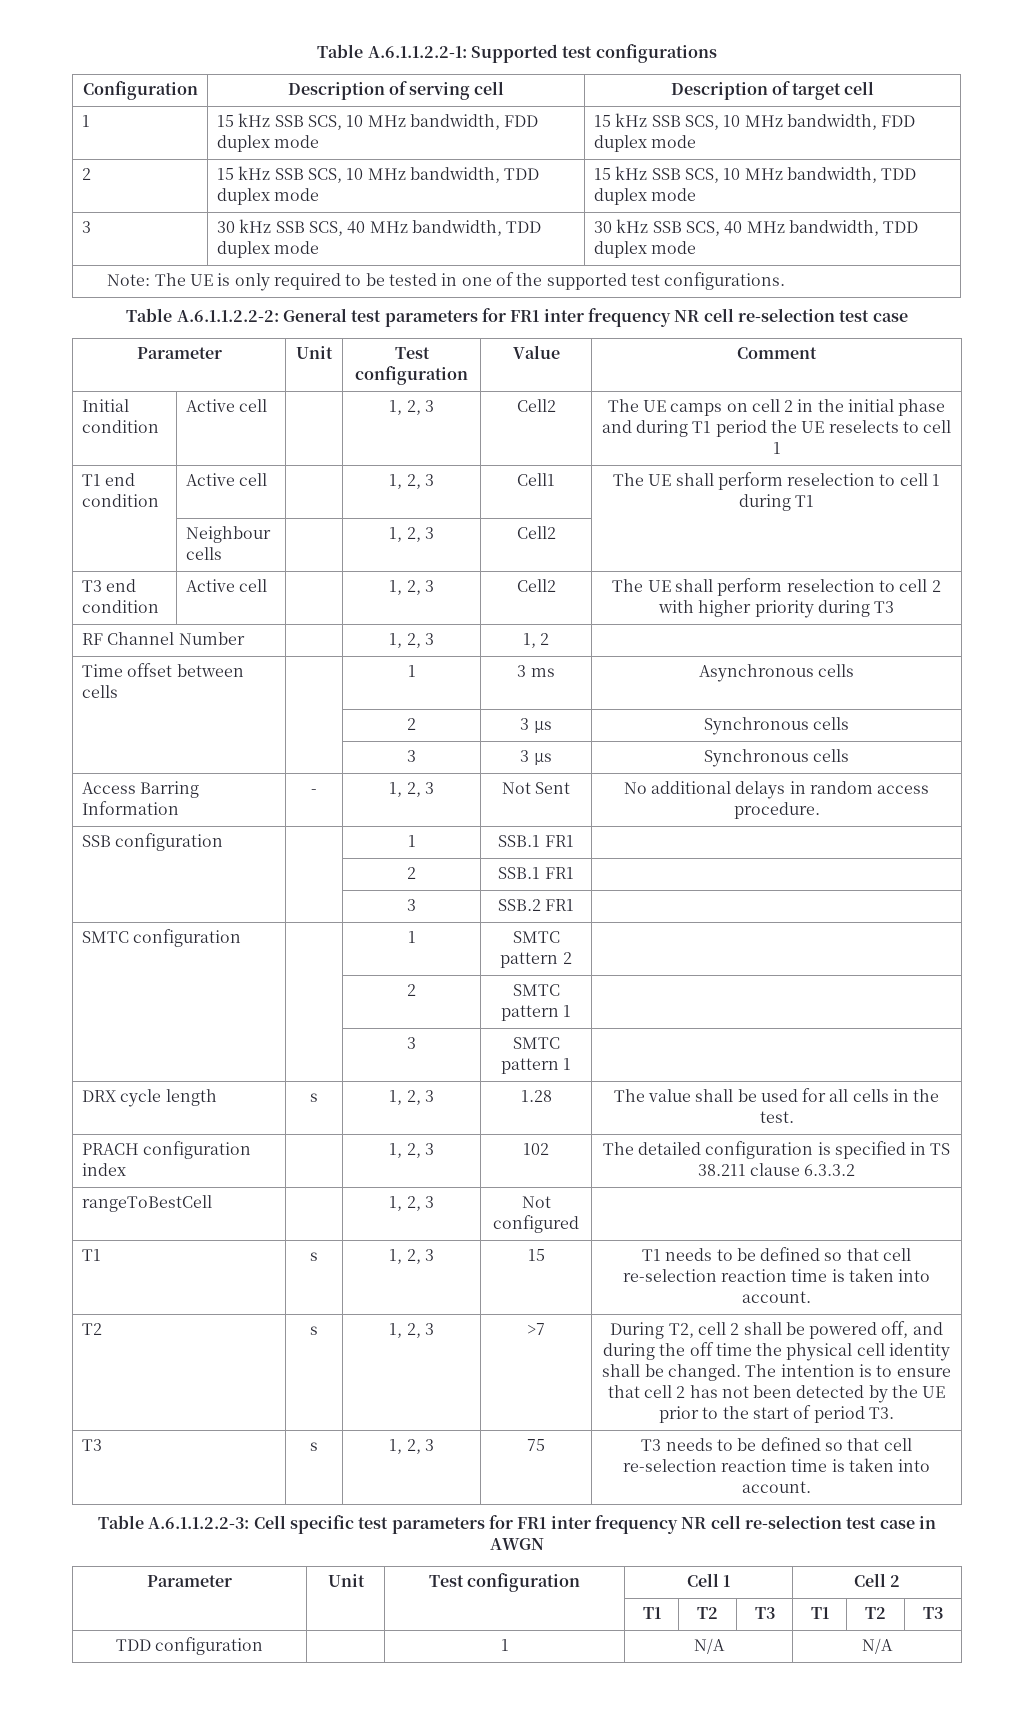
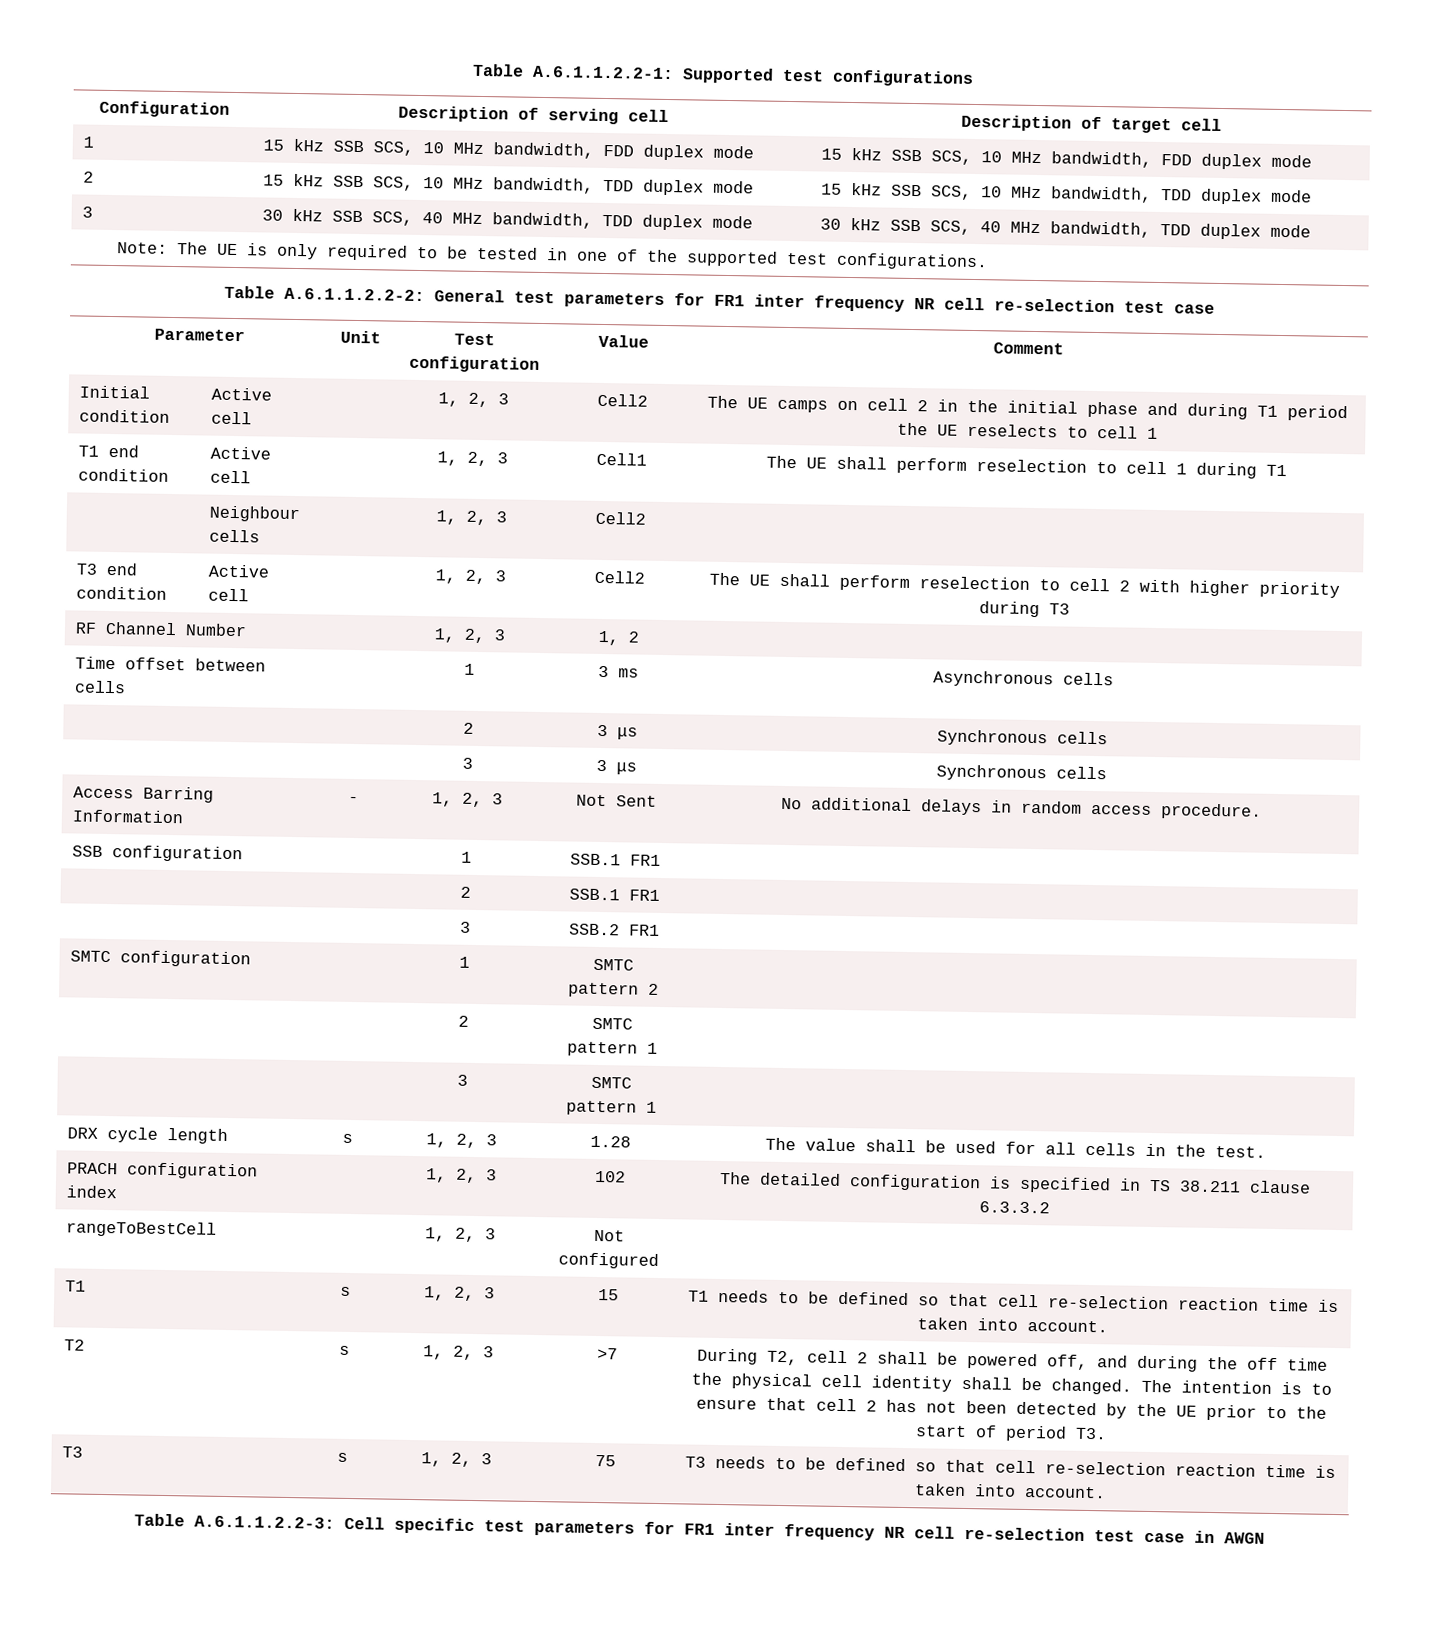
- Parameter | Unit | Test configuration | Cell 1 | Cell 2
- | | | T1 | T2 | T3 | T1 | T2 | T3
- TDD configuration | | 1 | N/A | N/A

